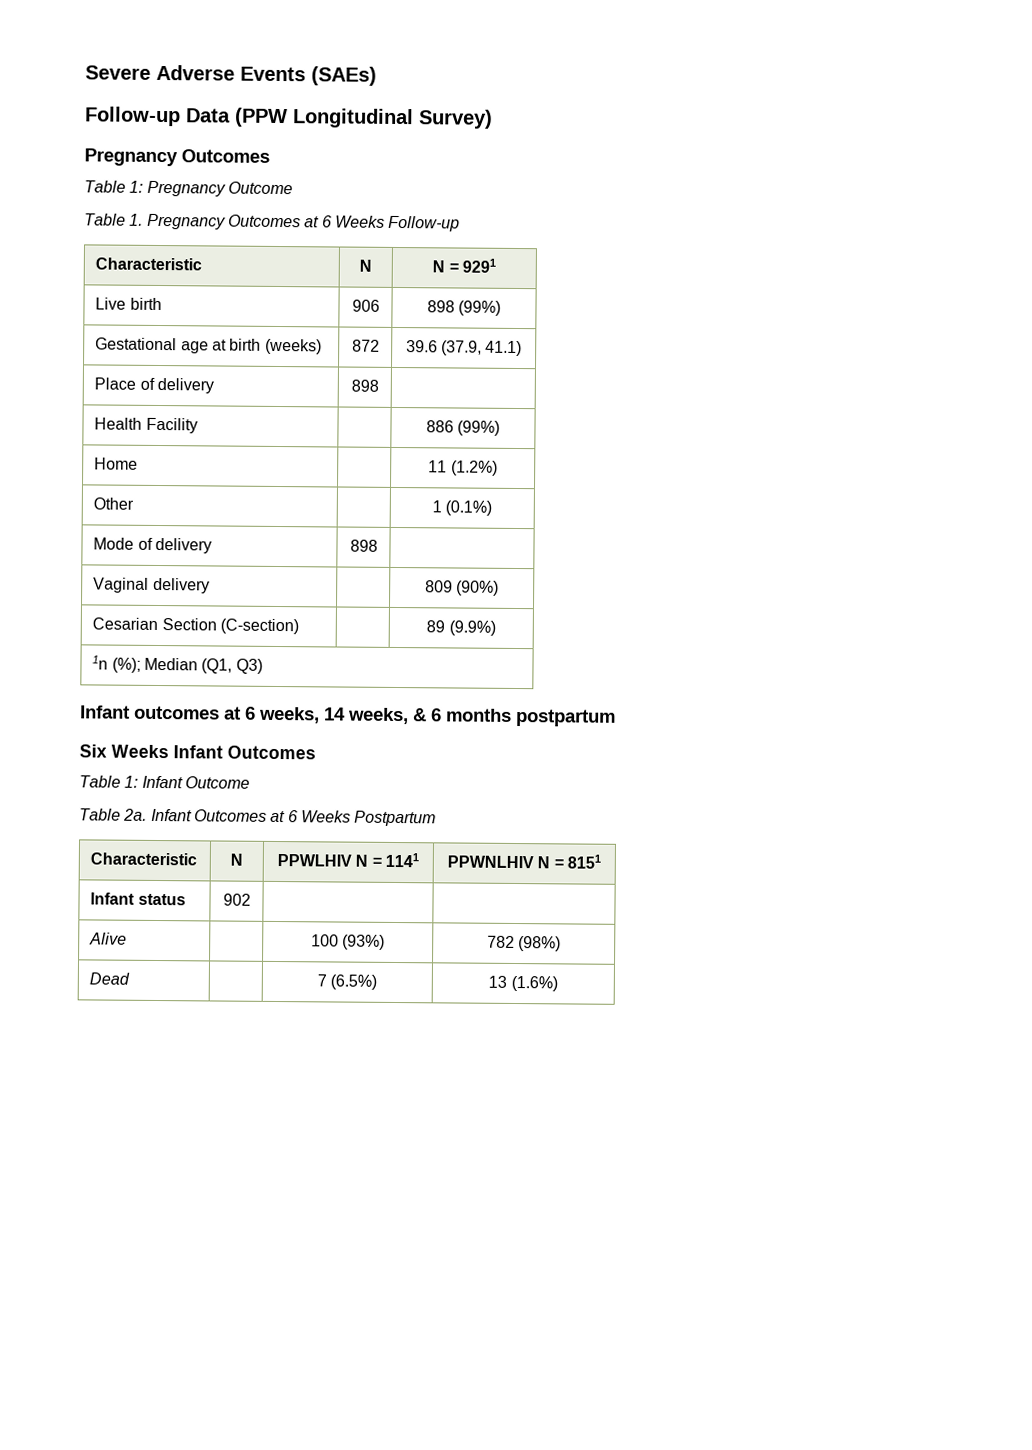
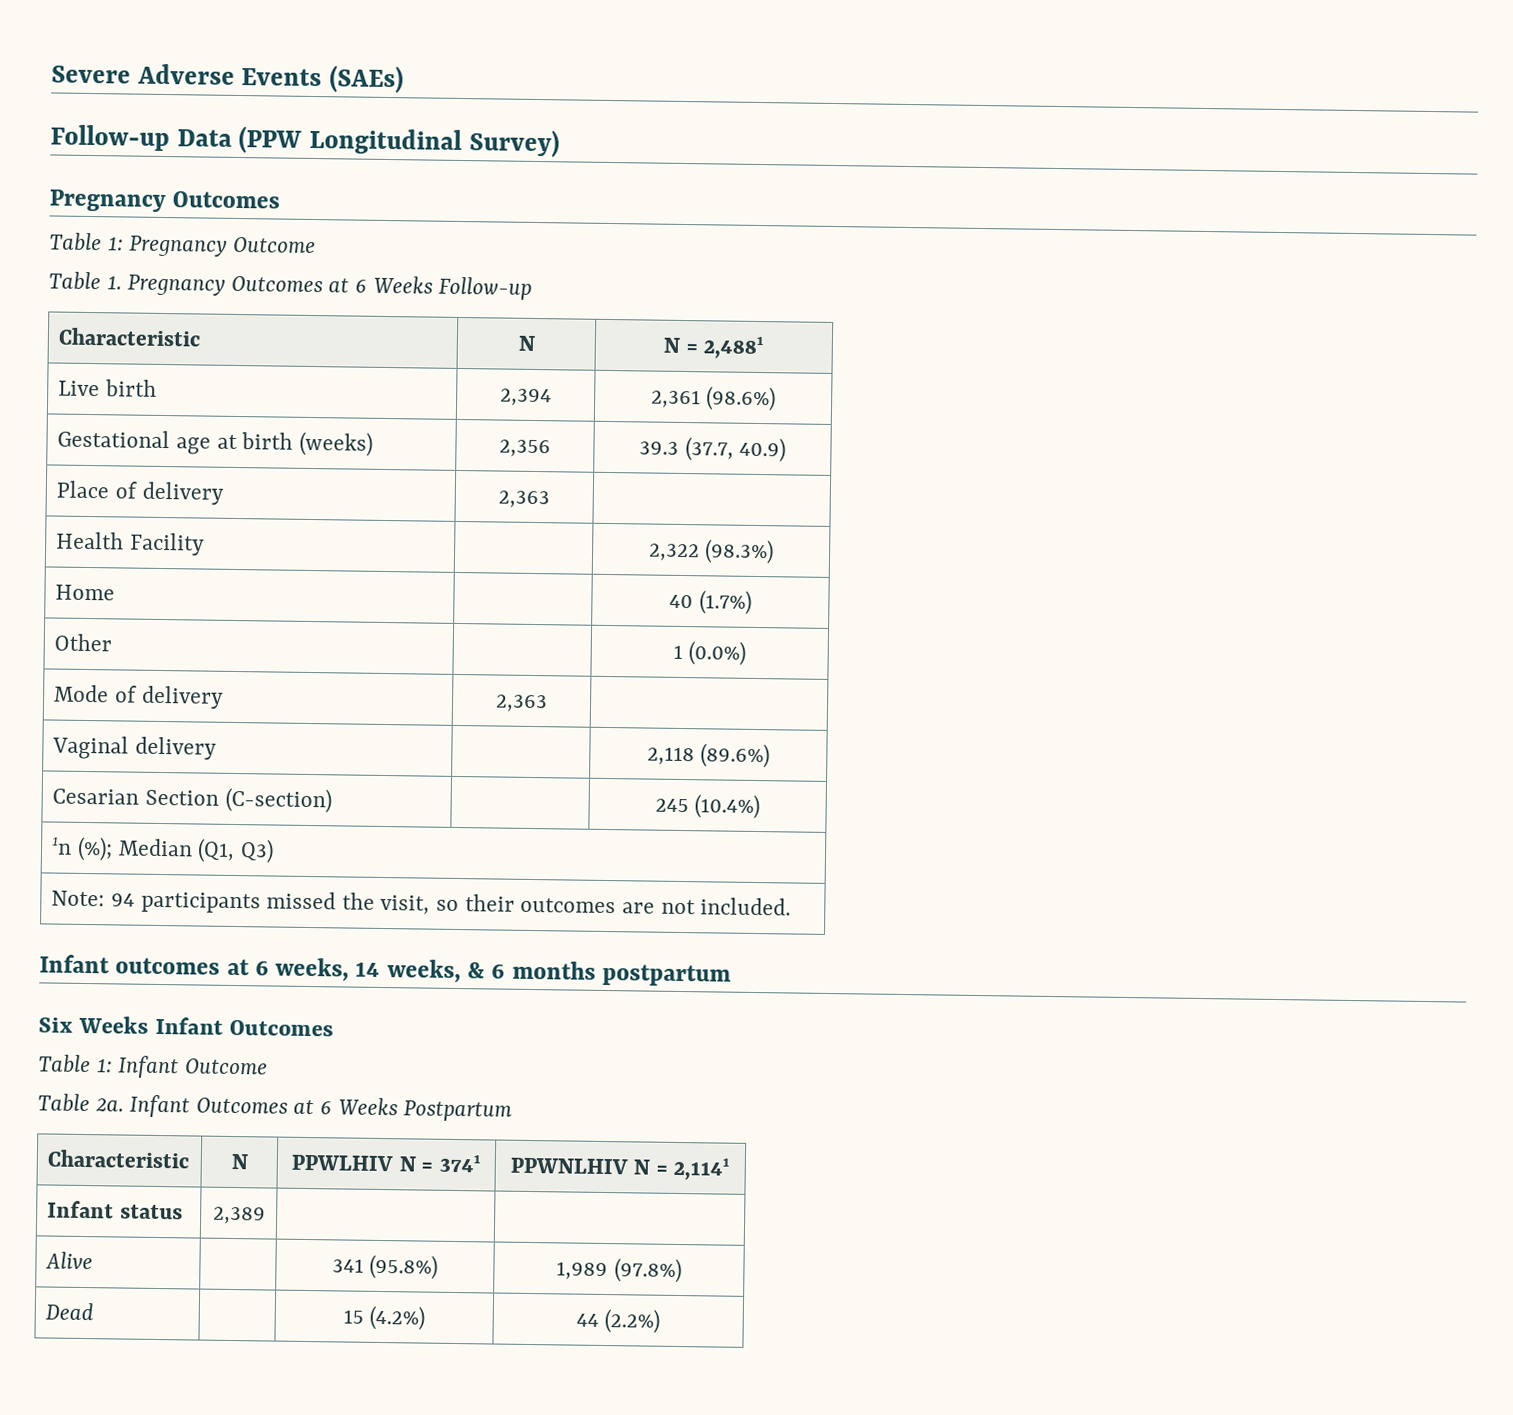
- Characteristic | N | N = 9291
+ Characteristic | N | N = 2,4881
- Live birth | 906 | 898 (99%)
+ Live birth | 2,394 | 2,361 (98.6%)
- Gestational age at birth (weeks) | 872 | 39.6 (37.9, 41.1)
+ Gestational age at birth (weeks) | 2,356 | 39.3 (37.7, 40.9)
- Place of delivery | 898 |
+ Place of delivery | 2,363 |
- Health Facility | | 886 (99%)
+ Health Facility | | 2,322 (98.3%)
- Home | | 11 (1.2%)
+ Home | | 40 (1.7%)
- Other | | 1 (0.1%)
+ Other | | 1 (0.0%)
- Mode of delivery | 898 |
+ Mode of delivery | 2,363 |
- Vaginal delivery | | 809 (90%)
+ Vaginal delivery | | 2,118 (89.6%)
- Cesarian Section (C-section) | | 89 (9.9%)
+ Cesarian Section (C-section) | | 245 (10.4%)
+ Note: 94 participants missed the visit, so their outcomes are not included.
- Characteristic | N | PPWLHIV N = 1141 | PPWNLHIV N = 8151
+ Characteristic | N | PPWLHIV N = 3741 | PPWNLHIV N = 2,1141
- Infant status | 902 | |
+ Infant status | 2,389 | |
- Alive | | 100 (93%) | 782 (98%)
- Dead | | 7 (6.5%) | 13 (1.6%)
+ Alive | | 341 (95.8%) | 1,989 (97.8%)
+ Dead | | 15 (4.2%) | 44 (2.2%)

